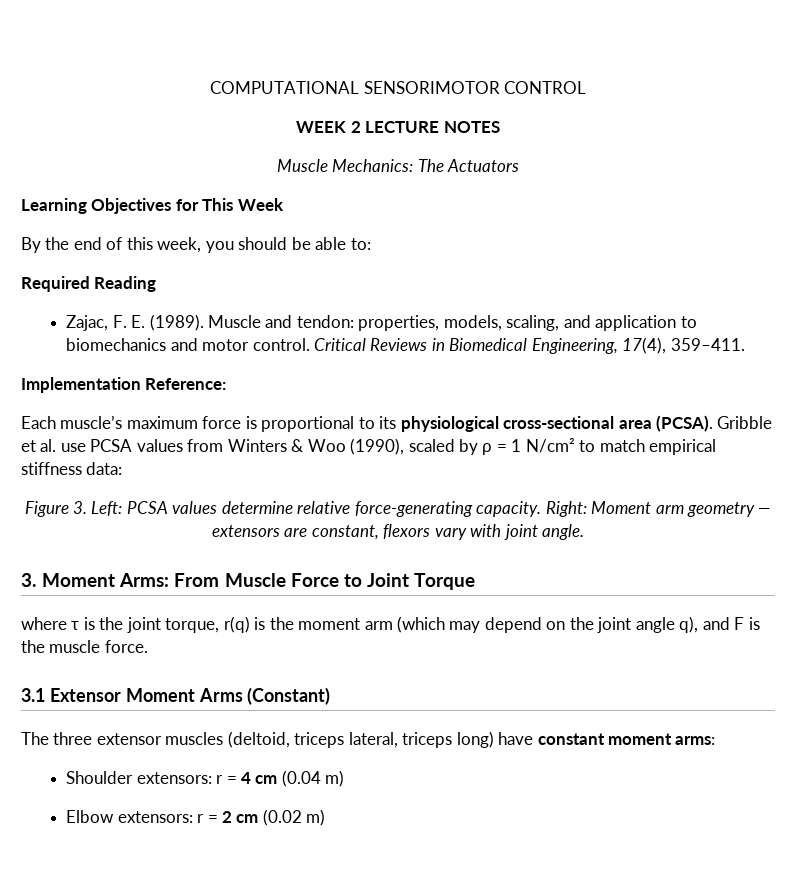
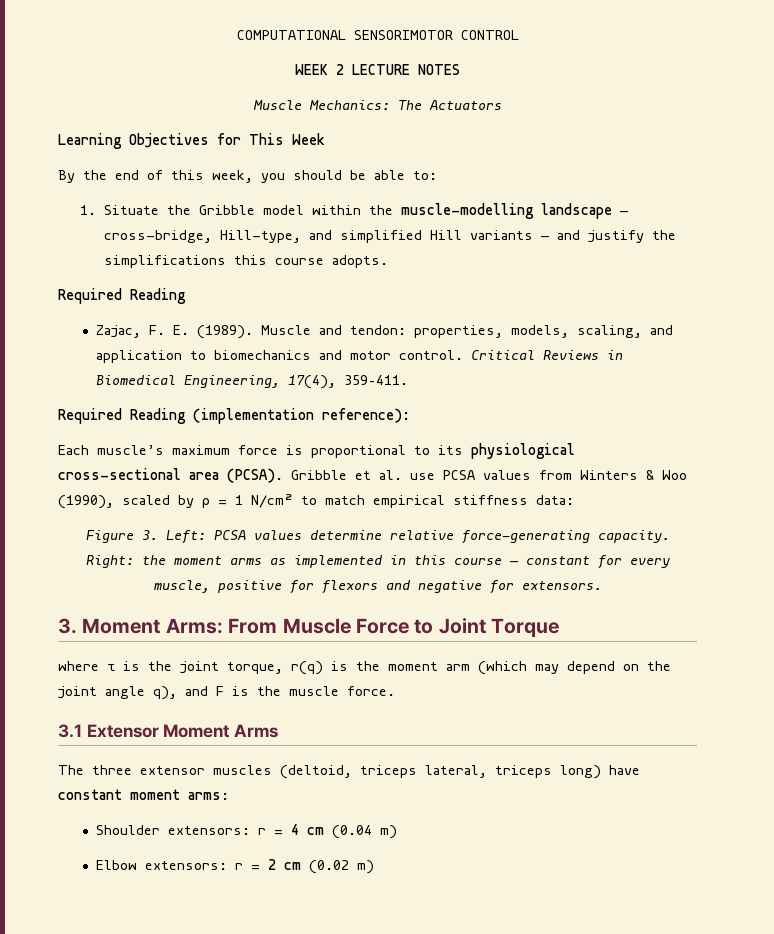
+ 1. Situate the Gribble model within the muscle-modelling landscape — cross-bridge, Hill-type, and simplified Hill variants — and justify the simplifications this course adopts.
- Implementation Reference:
+ Required Reading (implementation reference):
- Right: Moment arm geometry — extensors are constant, flexors vary with joint angle.
+ Right: the moment arms as implemented in this course — constant for every muscle, positive for flexors and negative for extensors.
- 3.1 Extensor Moment Arms (Constant)
+ 3.1 Extensor Moment Arms

